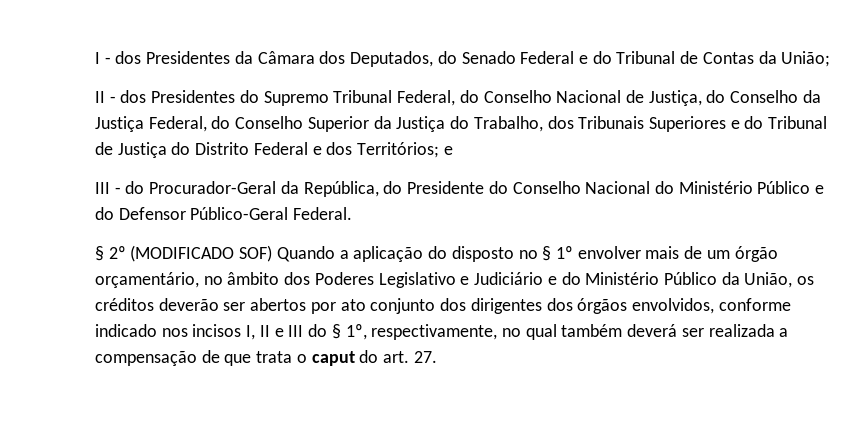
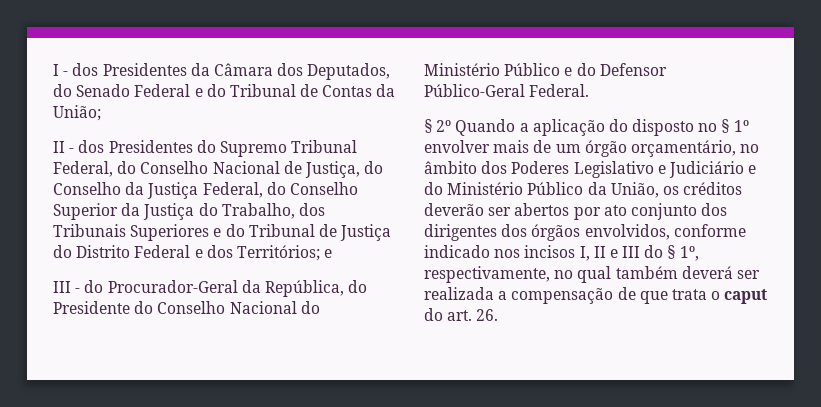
- § 2º (MODIFICADO SOF) Quando a aplicação do disposto no § 1º envolver mais de um órgão orçamentário, no âmbito dos Poderes Legislativo e Judiciário e do Ministério Público da União, os créditos deverão ser abertos por ato conjunto dos dirigentes dos órgãos envolvidos, conforme indicado nos incisos I, II e III do § 1º, respectivamente, no qual também deverá ser realizada a compensação de que trata o caput do art. 27.
+ § 2º Quando a aplicação do disposto no § 1º envolver mais de um órgão orçamentário, no âmbito dos Poderes Legislativo e Judiciário e do Ministério Público da União, os créditos deverão ser abertos por ato conjunto dos dirigentes dos órgãos envolvidos, conforme indicado nos incisos I, II e III do § 1º, respectivamente, no qual também deverá ser realizada a compensação de que trata o caput do art. 26.

